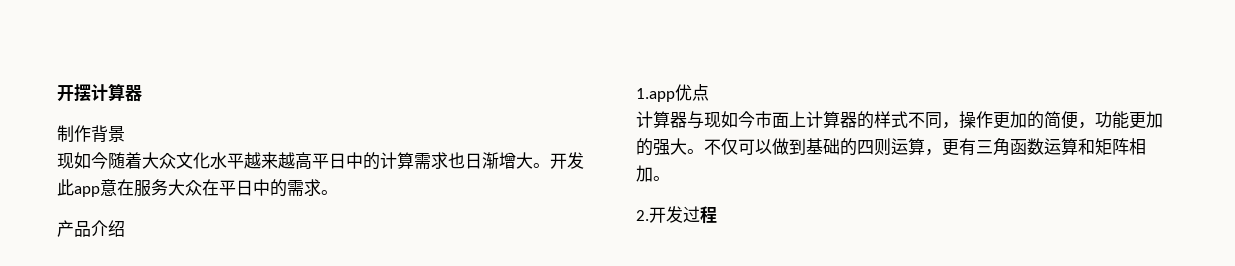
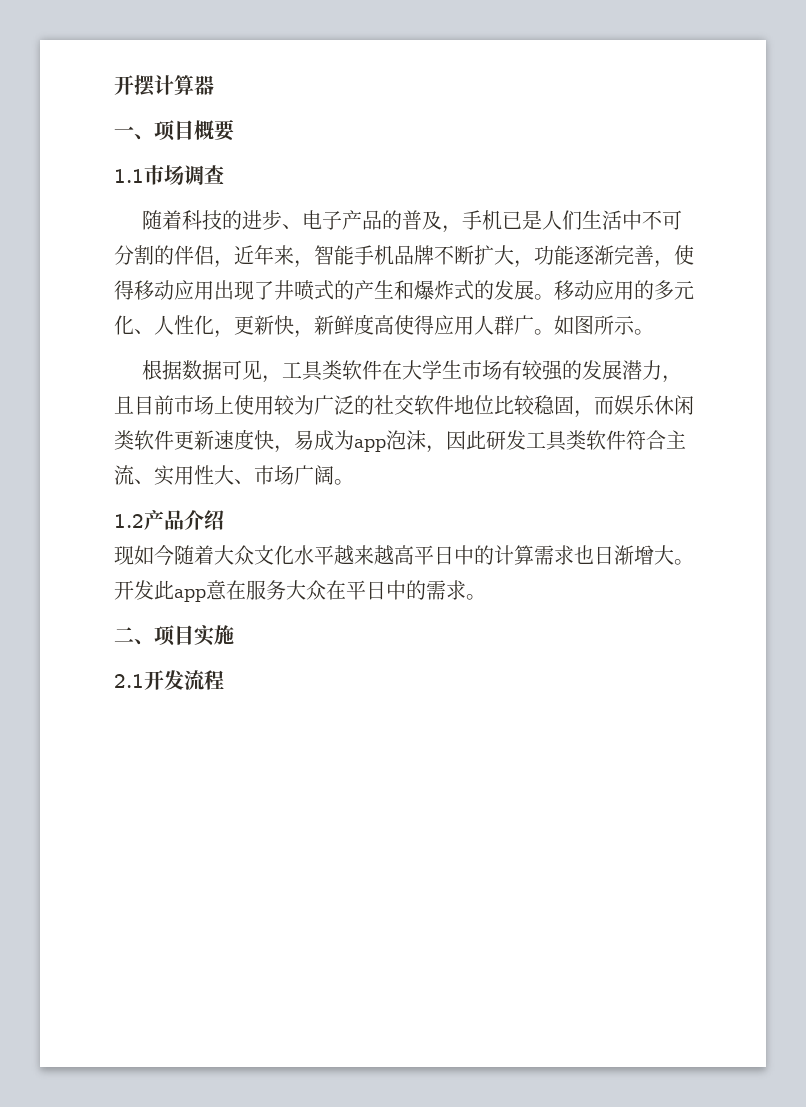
- 制作背景
+ 一、项目概要
+ 1.1市场调查
+ 随着科技的进步、电子产品的普及，手机已是人们生活中不可分割的伴侣，近年来，智能手机品牌不断扩大，功能逐渐完善，使得移动应用出现了井喷式的产生和爆炸式的发展。移动应用的多元化、人性化，更新快，新鲜度高使得应用人群广。如图所示。
+ 根据数据可见，工具类软件在大学生市场有较强的发展潜力，且目前市场上使用较为广泛的社交软件地位比较稳固，而娱乐休闲类软件更新速度快，易成为app泡沫，因此研发工具类软件符合主流、实用性大、市场广阔。
+ 1.2产品介绍
- 产品介绍
- 1.app优点
- 计算器与现如今市面上计算器的样式不同，操作更加的简便，功能更加的强大。不仅可以做到基础的四则运算，更有三角函数运算和矩阵相加。
- 2.开发过程
+ 二、项目实施
+ 2.1开发流程

